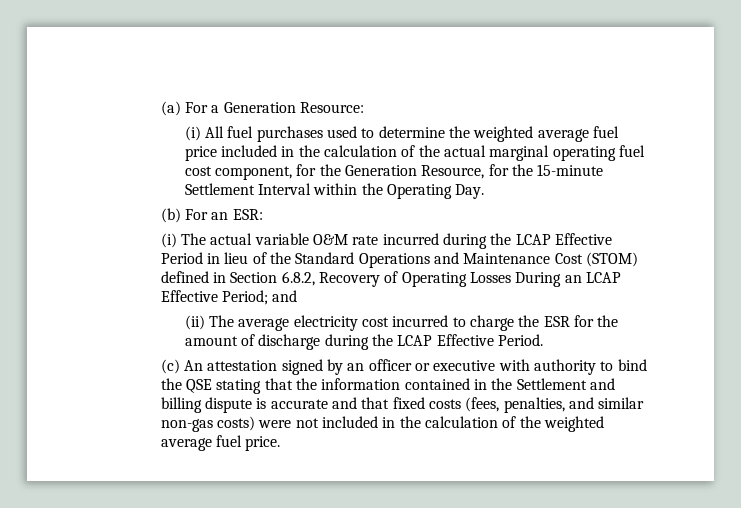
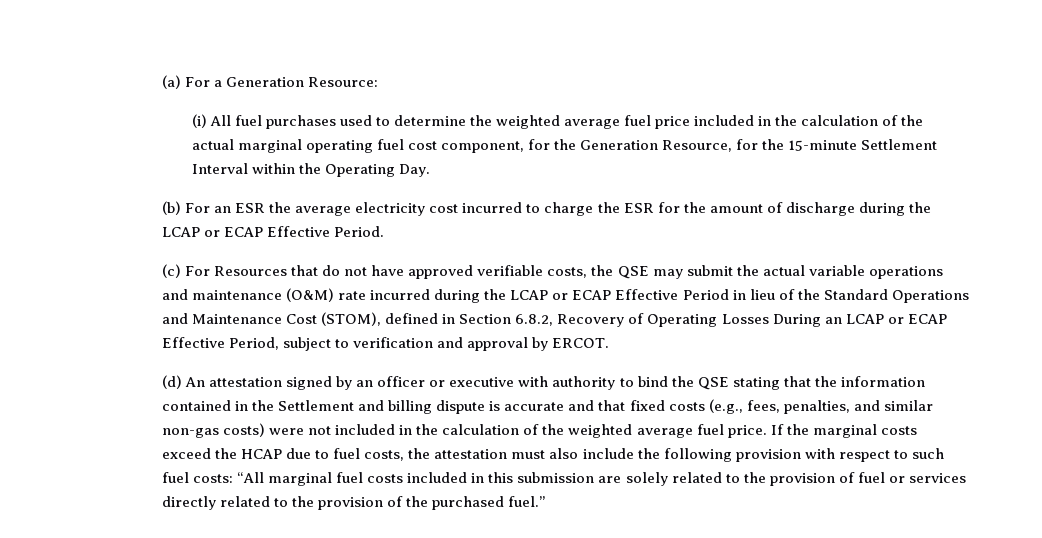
- (b) For an ESR:
- (i) The actual variable O&M rate incurred during the LCAP Effective Period in lieu of the Standard Operations and Maintenance Cost (STOM) defined in Section 6.8.2, Recovery of Operating Losses During an LCAP Effective Period; and
- (ii) The average electricity cost incurred to charge the ESR for the amount of discharge during the LCAP Effective Period.
+ (b) For an ESR the average electricity cost incurred to charge the ESR for the amount of discharge during the LCAP or ECAP Effective Period.
- (c) An attestation signed by an officer or executive with authority to bind the QSE stating that the information contained in the Settlement and billing dispute is accurate and that fixed costs (fees, penalties, and similar non-gas costs) were not included in the calculation of the weighted average fuel price.
+ (c) For Resources that do not have approved verifiable costs, the QSE may submit the actual variable operations and maintenance (O&M) rate incurred during the LCAP or ECAP Effective Period in lieu of the Standard Operations and Maintenance Cost (STOM), defined in Section 6.8.2, Recovery of Operating Losses During an LCAP or ECAP Effective Period, subject to verification and approval by ERCOT.
+ (d) An attestation signed by an officer or executive with authority to bind the QSE stating that the information contained in the Settlement and billing dispute is accurate and that fixed costs (e.g., fees, penalties, and similar non-gas costs) were not included in the calculation of the weighted average fuel price.
+ If the marginal costs exceed the HCAP due to fuel costs, the attestation must also include the following provision with respect to such fuel costs: “All marginal fuel costs included in this submission are solely related to the provision of fuel or services directly related to the provision of the purchased fuel.”

